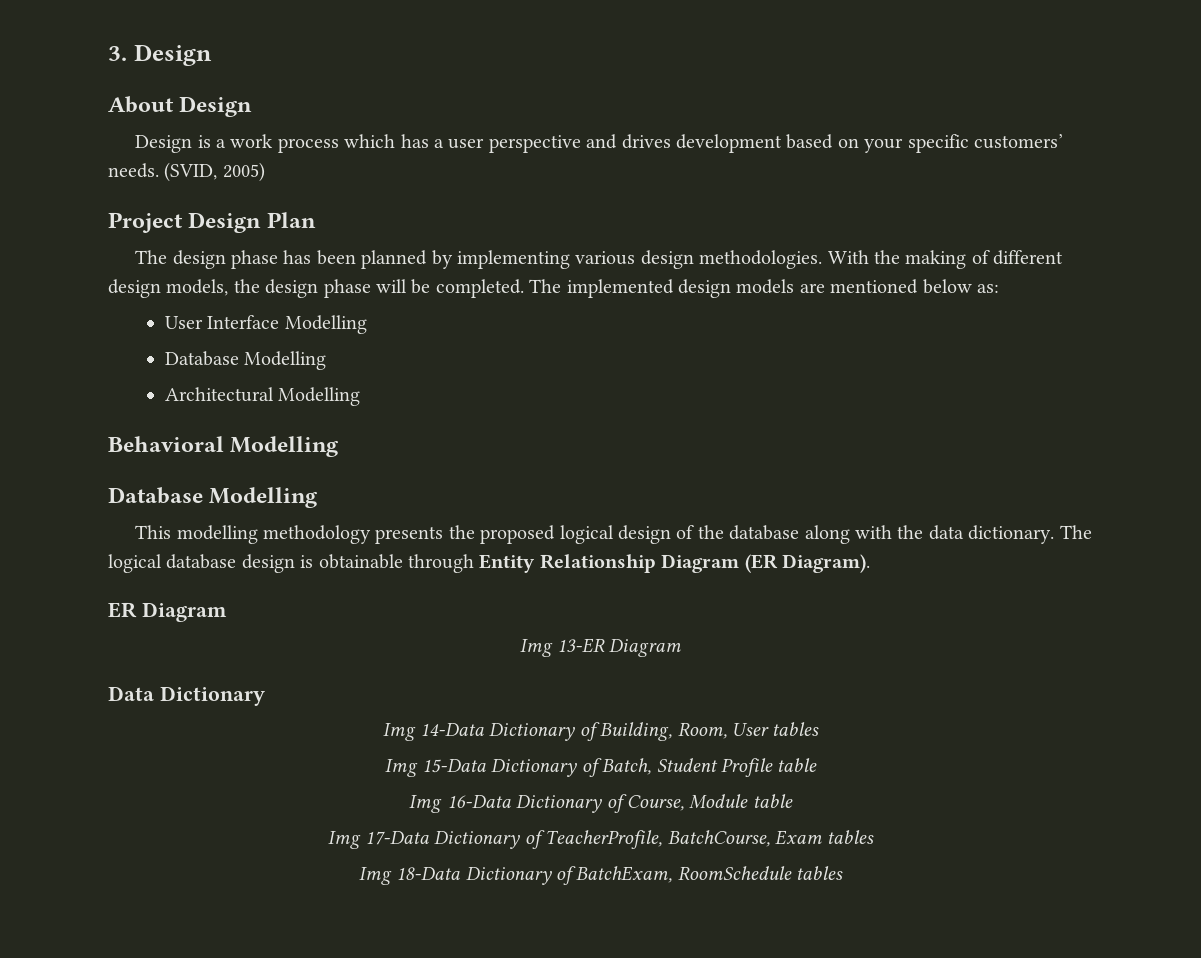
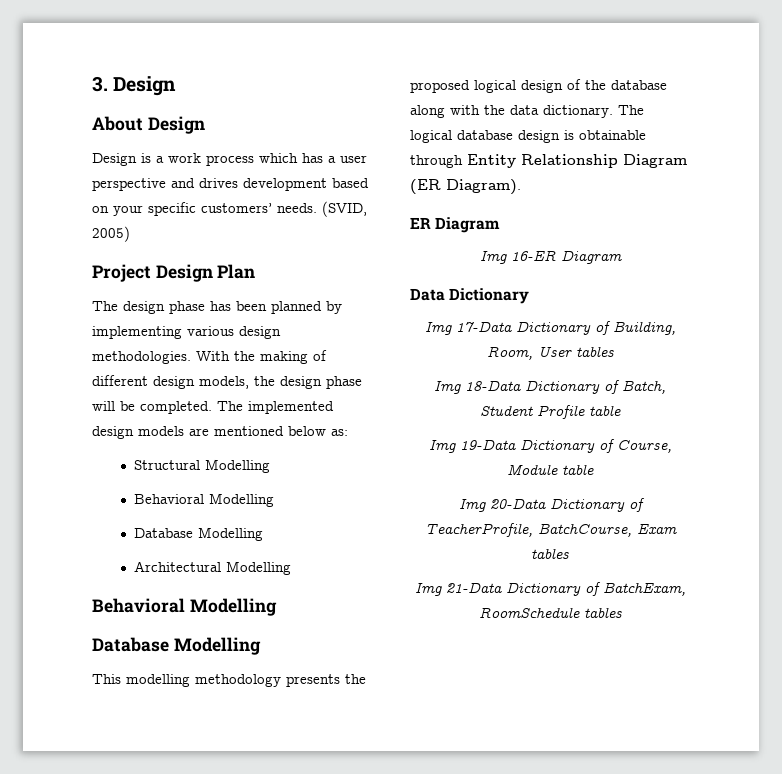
- User Interface Modelling
+ Structural Modelling
+ Behavioral Modelling
- Img 13-ER Diagram
+ Img 16-ER Diagram
- Img 14-Data Dictionary of Building, Room, User tables
+ Img 17-Data Dictionary of Building, Room, User tables
- Img 15-Data Dictionary of Batch, Student Profile table
+ Img 18-Data Dictionary of Batch, Student Profile table
- Img 16-Data Dictionary of Course, Module table
+ Img 19-Data Dictionary of Course, Module table
- Img 17-Data Dictionary of TeacherProfile, BatchCourse, Exam tables
+ Img 20-Data Dictionary of TeacherProfile, BatchCourse, Exam tables
- Img 18-Data Dictionary of BatchExam, RoomSchedule tables
+ Img 21-Data Dictionary of BatchExam, RoomSchedule tables

